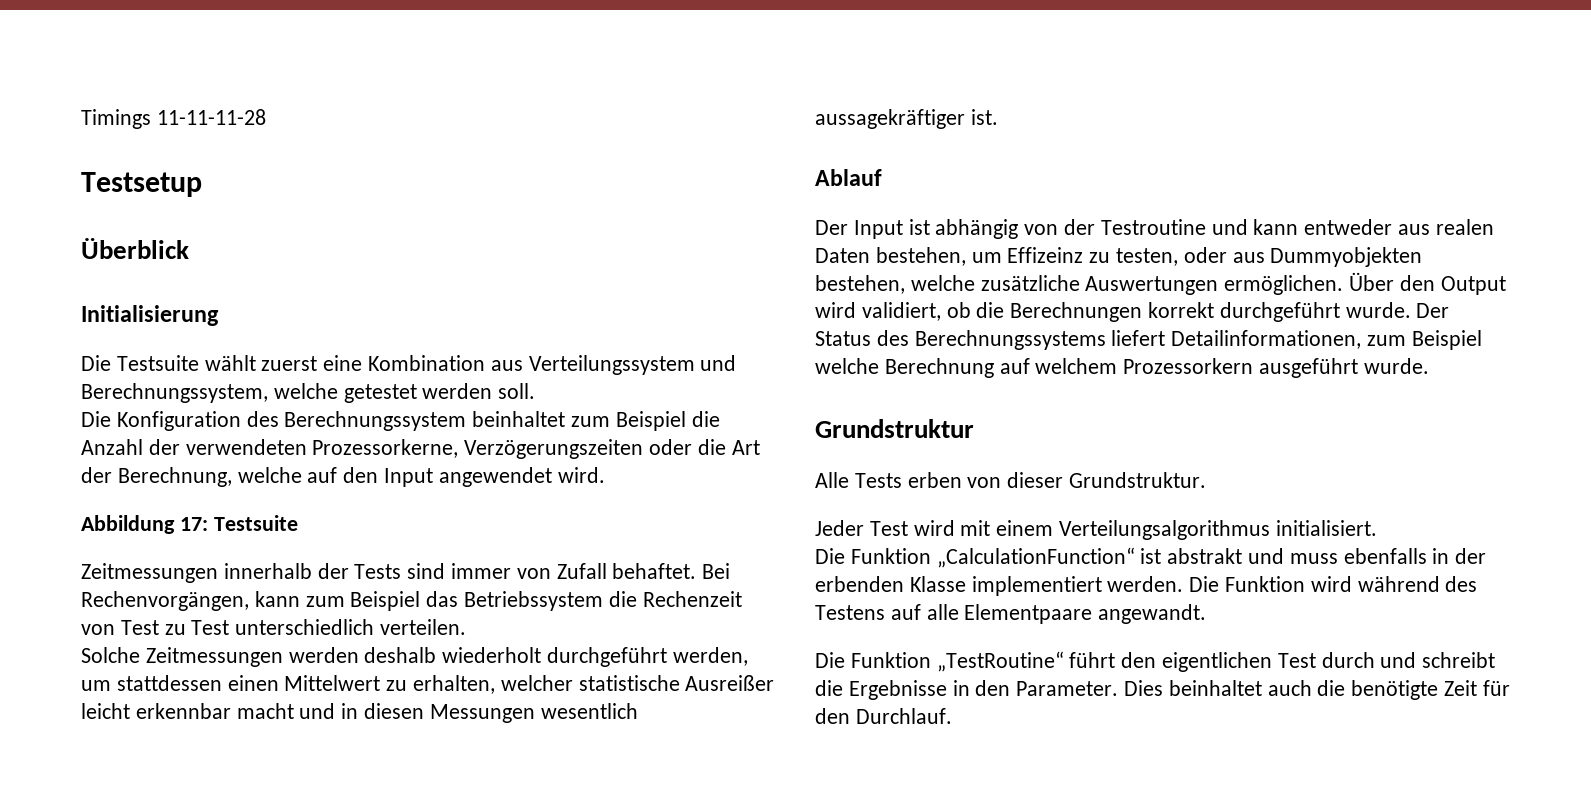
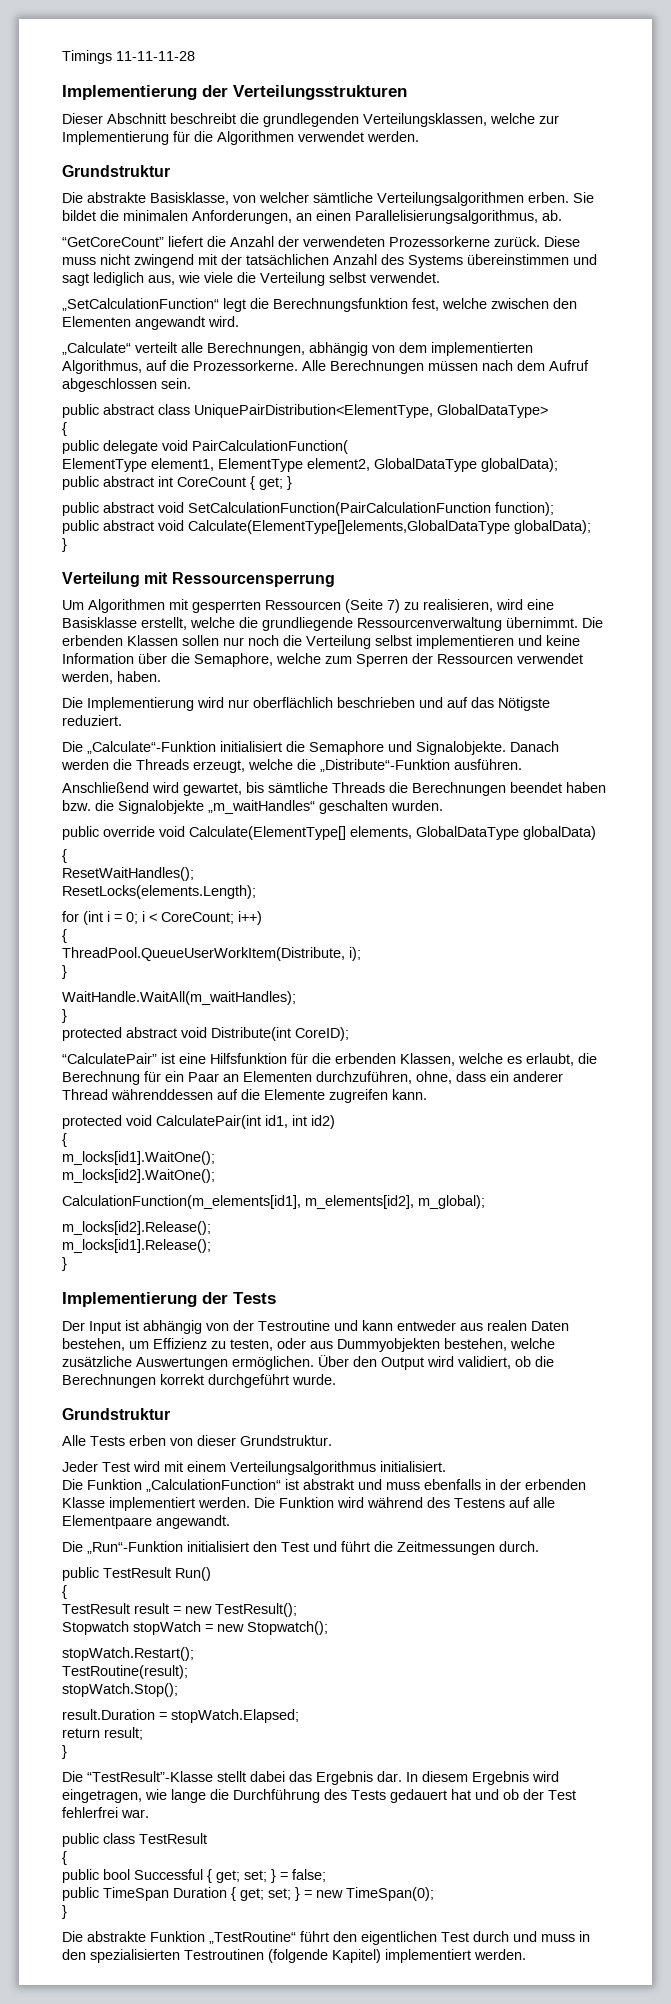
- Testsetup
- Überblick
- Initialisierung
- Die Testsuite wählt zuerst eine Kombination aus Verteilungssystem und Berechnungssystem, welche getestet werden soll.
- Die Konfiguration des Berechnungssystem beinhaltet zum Beispiel die Anzahl der verwendeten Prozessorkerne, Verzögerungszeiten oder die Art der Berechnung, welche auf den Input angewendet wird.
- Abbildung 17: Testsuite
- Zeitmessungen innerhalb der Tests sind immer von Zufall behaftet. Bei Rechenvorgängen, kann zum Beispiel das Betriebssystem die Rechenzeit von Test zu Test unterschiedlich verteilen.
- Solche Zeitmessungen werden deshalb wiederholt durchgeführt werden, um stattdessen einen Mittelwert zu erhalten, welcher statistische Ausreißer leicht erkennbar macht und in diesen Messungen wesentlich aussagekräftiger ist.
- Ablauf
+ Implementierung der Verteilungsstrukturen
+ Dieser Abschnitt beschreibt die grundlegenden Verteilungsklassen, welche zur Implementierung für die Algorithmen verwendet werden.
+ Grundstruktur
+ Die abstrakte Basisklasse, von welcher sämtliche Verteilungsalgorithmen erben. Sie bildet die minimalen Anforderungen, an einen Parallelisierungsalgorithmus, ab.
+ “GetCoreCount” liefert die Anzahl der verwendeten Prozessorkerne zurück. Diese muss nicht zwingend mit der tatsächlichen Anzahl des Systems übereinstimmen und sagt lediglich aus, wie viele die Verteilung selbst verwendet.
+ „SetCalculationFunction“ legt die Berechnungsfunktion fest, welche zwischen den Elementen angewandt wird.
+ „Calculate“ verteilt alle Berechnungen, abhängig von dem implementierten Algorithmus, auf die Prozessorkerne. Alle Berechnungen müssen nach dem Aufruf abgeschlossen sein.
+ public abstract class UniquePairDistribution<ElementType, GlobalDataType>
+ {
+ public delegate void PairCalculationFunction(
+ ElementType element1, ElementType element2, GlobalDataType globalData);
+ public abstract int CoreCount { get; }
+ public abstract void SetCalculationFunction(PairCalculationFunction function);
+ public abstract void Calculate(ElementType[]elements,GlobalDataType globalData);
+ }
+ Verteilung mit Ressourcensperrung
+ Um Algorithmen mit gesperrten Ressourcen (Seite 7) zu realisieren, wird eine Basisklasse erstellt, welche die grundliegende Ressourcenverwaltung übernimmt. Die erbenden Klassen sollen nur noch die Verteilung selbst implementieren und keine Information über die Semaphore, welche zum Sperren der Ressourcen verwendet werden, haben.
+ Die Implementierung wird nur oberflächlich beschrieben und auf das Nötigste reduziert.
+ Die „Calculate“-Funktion initialisiert die Semaphore und Signalobjekte. Danach werden die Threads erzeugt, welche die „Distribute“-Funktion ausführen.
+ Anschließend wird gewartet, bis sämtliche Threads die Berechnungen beendet haben bzw. die Signalobjekte „m_waitHandles“ geschalten wurden.
+ public override void Calculate(ElementType[] elements, GlobalDataType globalData)
+ {
+ ResetWaitHandles();
+ ResetLocks(elements.Length);
+ for (int i = 0; i < CoreCount; i++)
+ {
+ ThreadPool.QueueUserWorkItem(Distribute, i);
+ }
+ WaitHandle.WaitAll(m_waitHandles);
+ }
+ protected abstract void Distribute(int CoreID);
+ “CalculatePair” ist eine Hilfsfunktion für die erbenden Klassen, welche es erlaubt, die Berechnung für ein Paar an Elementen durchzuführen, ohne, dass ein anderer Thread währenddessen auf die Elemente zugreifen kann.
+ protected void CalculatePair(int id1, int id2)
+ {
+ m_locks[id1].WaitOne();
+ m_locks[id2].WaitOne();
+ CalculationFunction(m_elements[id1], m_elements[id2], m_global);
+ m_locks[id2].Release();
+ m_locks[id1].Release();
+ }
+ Implementierung der Tests
- Der Input ist abhängig von der Testroutine und kann entweder aus realen Daten bestehen, um Effizeinz zu testen, oder aus Dummyobjekten bestehen, welche zusätzliche Auswertungen ermöglichen.
+ Der Input ist abhängig von der Testroutine und kann entweder aus realen Daten bestehen, um Effizienz zu testen, oder aus Dummyobjekten bestehen, welche zusätzliche Auswertungen ermöglichen.
- Der Status des Berechnungssystems liefert Detailinformationen, zum Beispiel welche Berechnung auf welchem Prozessorkern ausgeführt wurde.
- Die Funktion „TestRoutine“ führt den eigentlichen Test durch und schreibt die Ergebnisse in den Parameter. Dies beinhaltet auch die benötigte Zeit für den Durchlauf.
+ Die „Run“-Funktion initialisiert den Test und führt die Zeitmessungen durch.
+ public TestResult Run()
+ {
+ TestResult result = new TestResult();
+ Stopwatch stopWatch = new Stopwatch();
+ stopWatch.Restart();
+ TestRoutine(result);
+ stopWatch.Stop();
+ result.Duration = stopWatch.Elapsed;
+ return result;
+ }
+ Die “TestResult”-Klasse stellt dabei das Ergebnis dar. In diesem Ergebnis wird eingetragen, wie lange die Durchführung des Tests gedauert hat und ob der Test fehlerfrei war.
+ public class TestResult
+ {
+ public bool Successful { get; set; } = false;
+ public TimeSpan Duration { get; set; } = new TimeSpan(0);
+ }
+ Die abstrakte Funktion „TestRoutine“ führt den eigentlichen Test durch und muss in den spezialisierten Testroutinen (folgende Kapitel) implementiert werden.

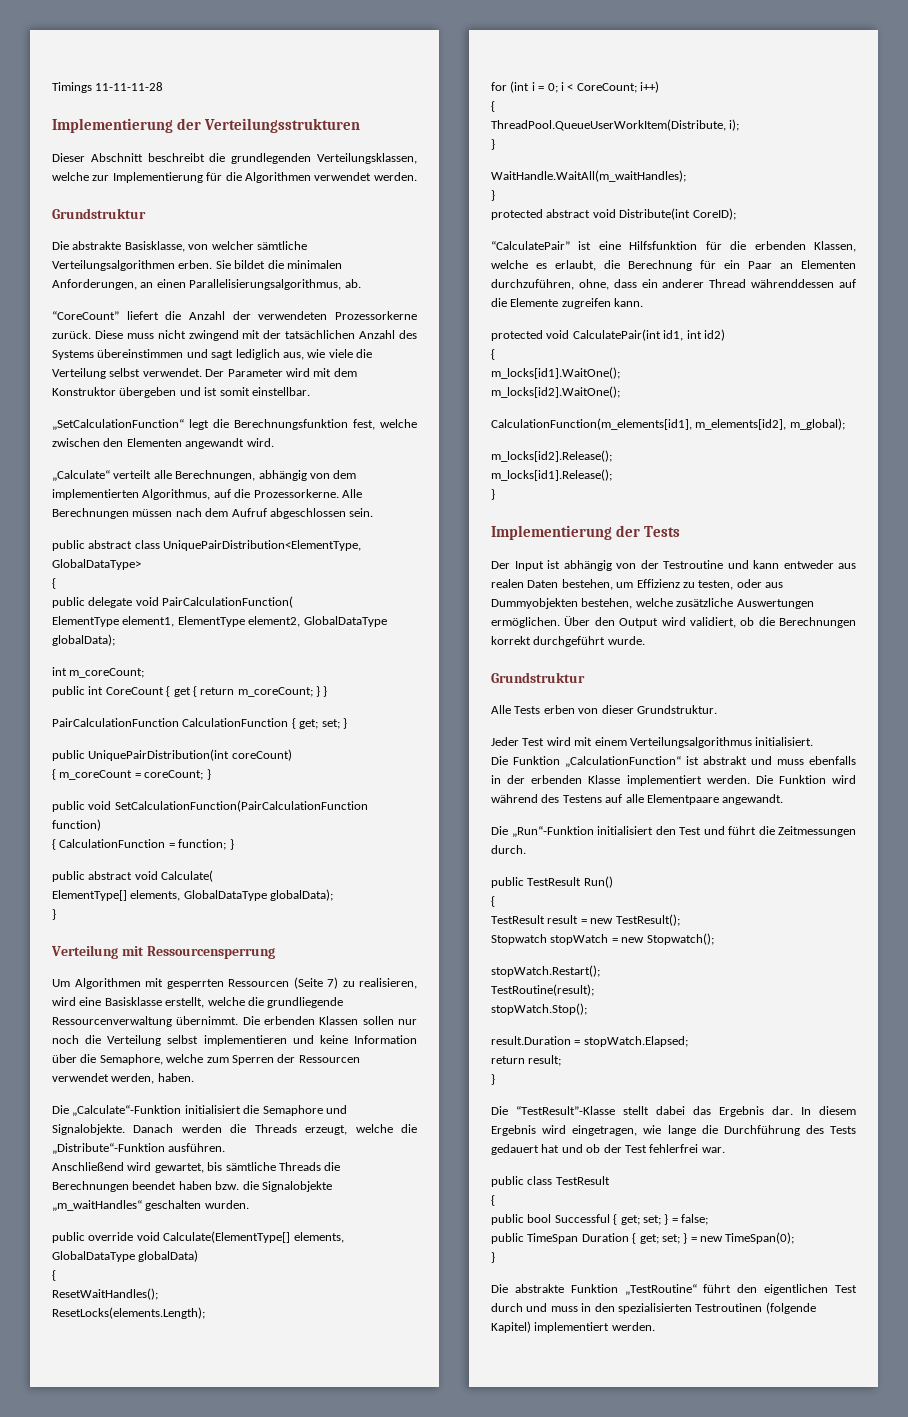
- “GetCoreCount” liefert die Anzahl der verwendeten Prozessorkerne zurück.
+ “CoreCount” liefert die Anzahl der verwendeten Prozessorkerne zurück.
+ Der Parameter wird mit dem Konstruktor übergeben und ist somit einstellbar.
- public abstract int CoreCount { get; }
- public abstract void SetCalculationFunction(PairCalculationFunction function);
- public abstract void Calculate(ElementType[]elements,GlobalDataType globalData);
+ int m_coreCount;
+ public int CoreCount { get { return m_coreCount; } }
+ PairCalculationFunction CalculationFunction { get; set; }
+ public UniquePairDistribution(int coreCount)
+ { m_coreCount = coreCount; }
+ public void SetCalculationFunction(PairCalculationFunction function)
+ { CalculationFunction = function; }
+ public abstract void Calculate(
+ ElementType[] elements, GlobalDataType globalData);
- Die Implementierung wird nur oberflächlich beschrieben und auf das Nötigste reduziert.

